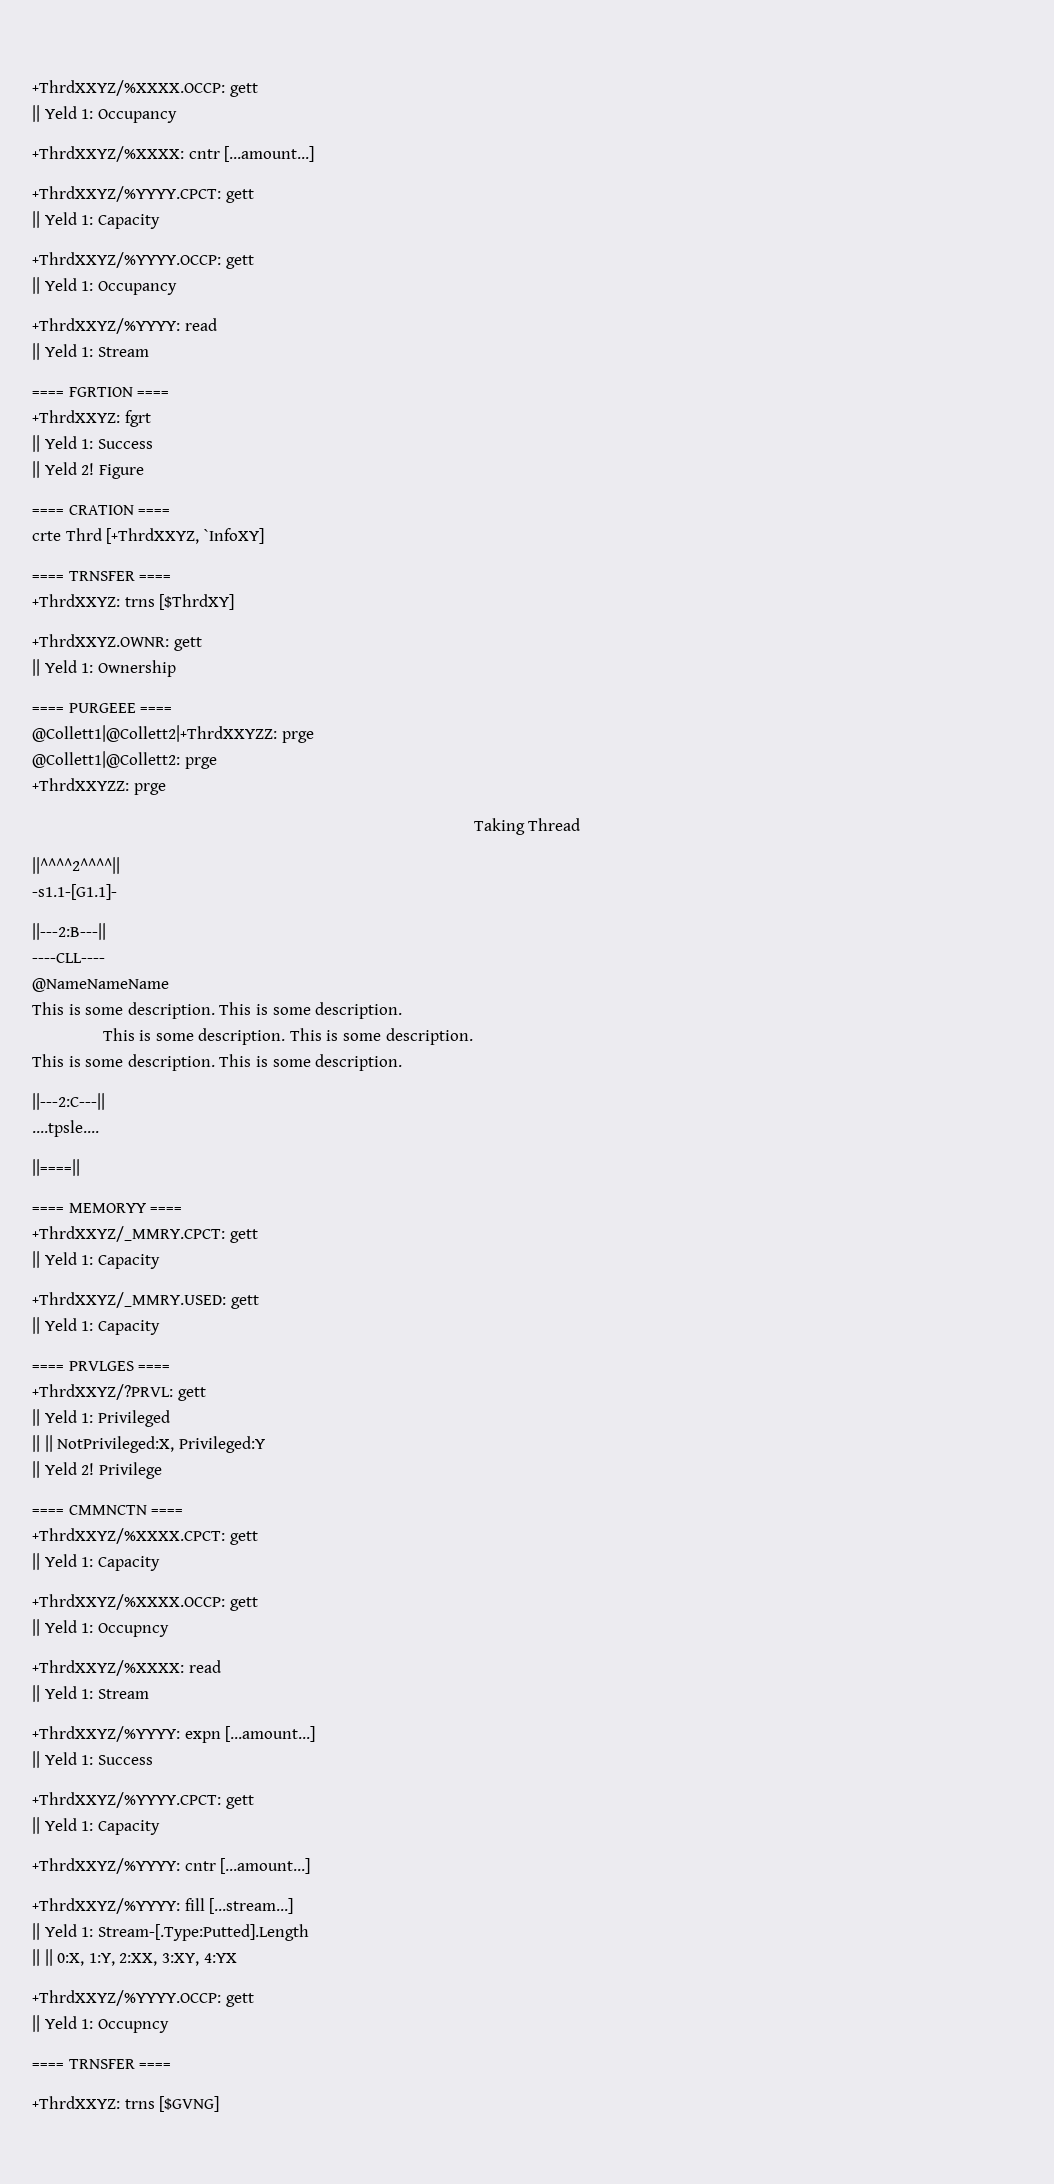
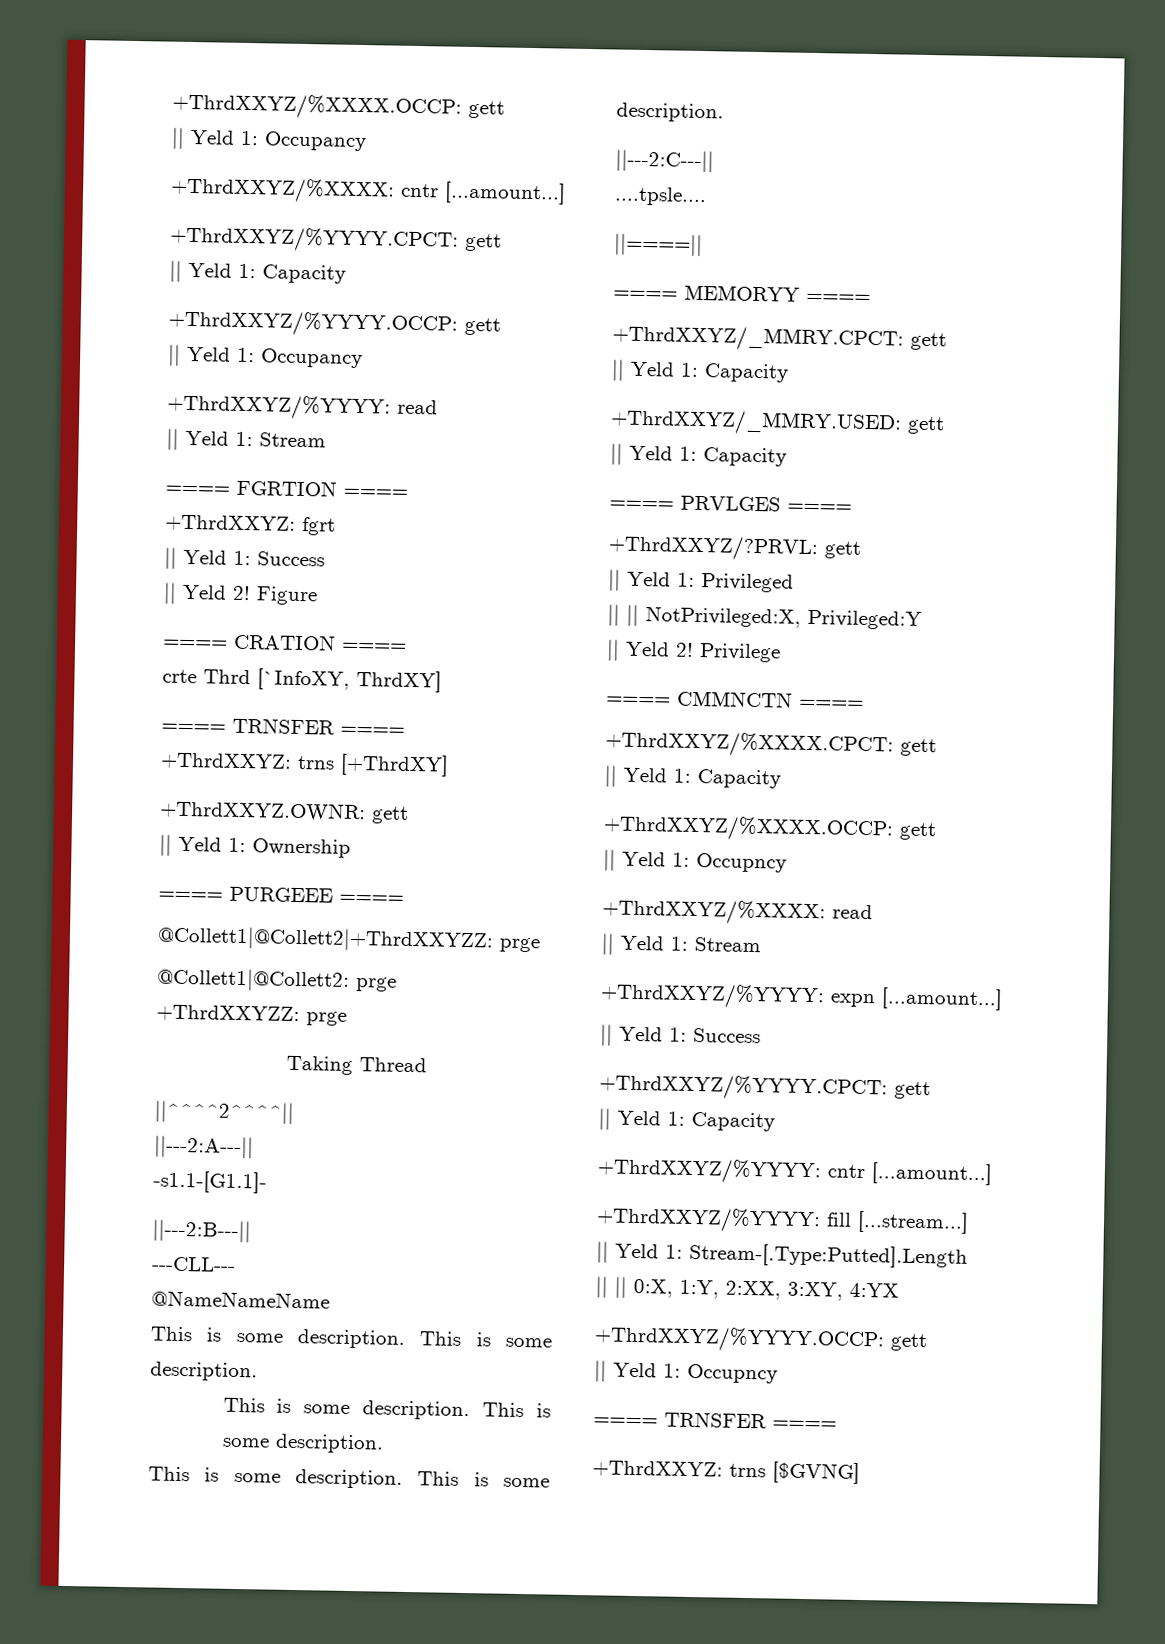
- crte Thrd [+ThrdXXYZ, `InfoXY]
+ crte Thrd [`InfoXY, ThrdXY]
  ==== TRNSFER ====
- +ThrdXXYZ: trns [$ThrdXY]
+ +ThrdXXYZ: trns [+ThrdXY]
+ ||---2:A---||
- ----CLL----
+ ---CLL---

